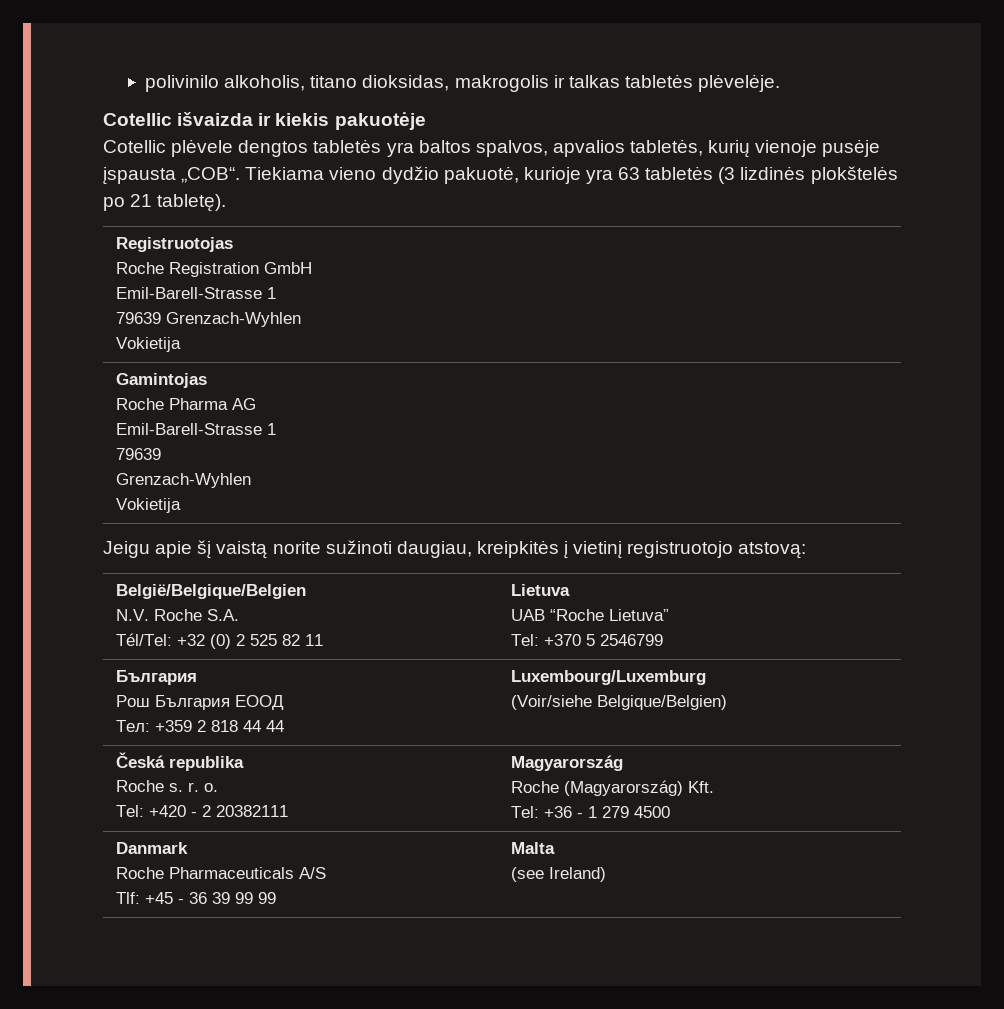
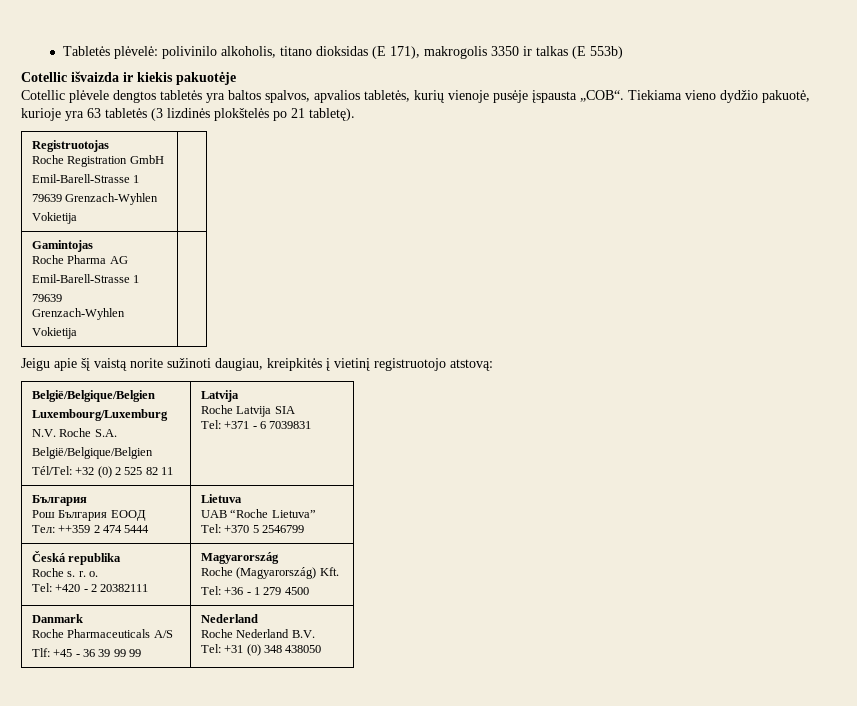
- polivinilo alkoholis, titano dioksidas, makrogolis ir talkas tabletės plėvelėje.
+ Tabletės plėvelė: polivinilo alkoholis, titano dioksidas (E 171), makrogolis 3350 ir talkas (E 553b)
  Jeigu apie šį vaistą norite sužinoti daugiau, kreipkitės į vietinį registruotojo atstovą:
  België/Belgique/Belgien
+ Luxembourg/Luxemburg
  N.V. Roche S.A.
- Tél/Tel: +32 (0) 2 525 82 11 | Lietuva
+ België/Belgique/Belgien
+ Tél/Tel: +32 (0) 2 525 82 11 | Latvija
+ Roche Latvija SIA
+ Tel: +371 - 6 7039831
+ България
+ Рош България ЕООД
+ Тел: ++359 2 474 5444 | Lietuva
  UAB “Roche Lietuva”
  Tel: +370 5 2546799
- България
- Рош България ЕООД
- Тел: +359 2 818 44 44 | Luxembourg/Luxemburg
- (Voir/siehe Belgique/Belgien)
  Danmark
  Roche Pharmaceuticals A/S
- Tlf: +45 - 36 39 99 99 | Malta
- (see Ireland)
+ Tlf: +45 - 36 39 99 99 | Nederland
+ Roche Nederland B.V.
+ Tel: +31 (0) 348 438050

